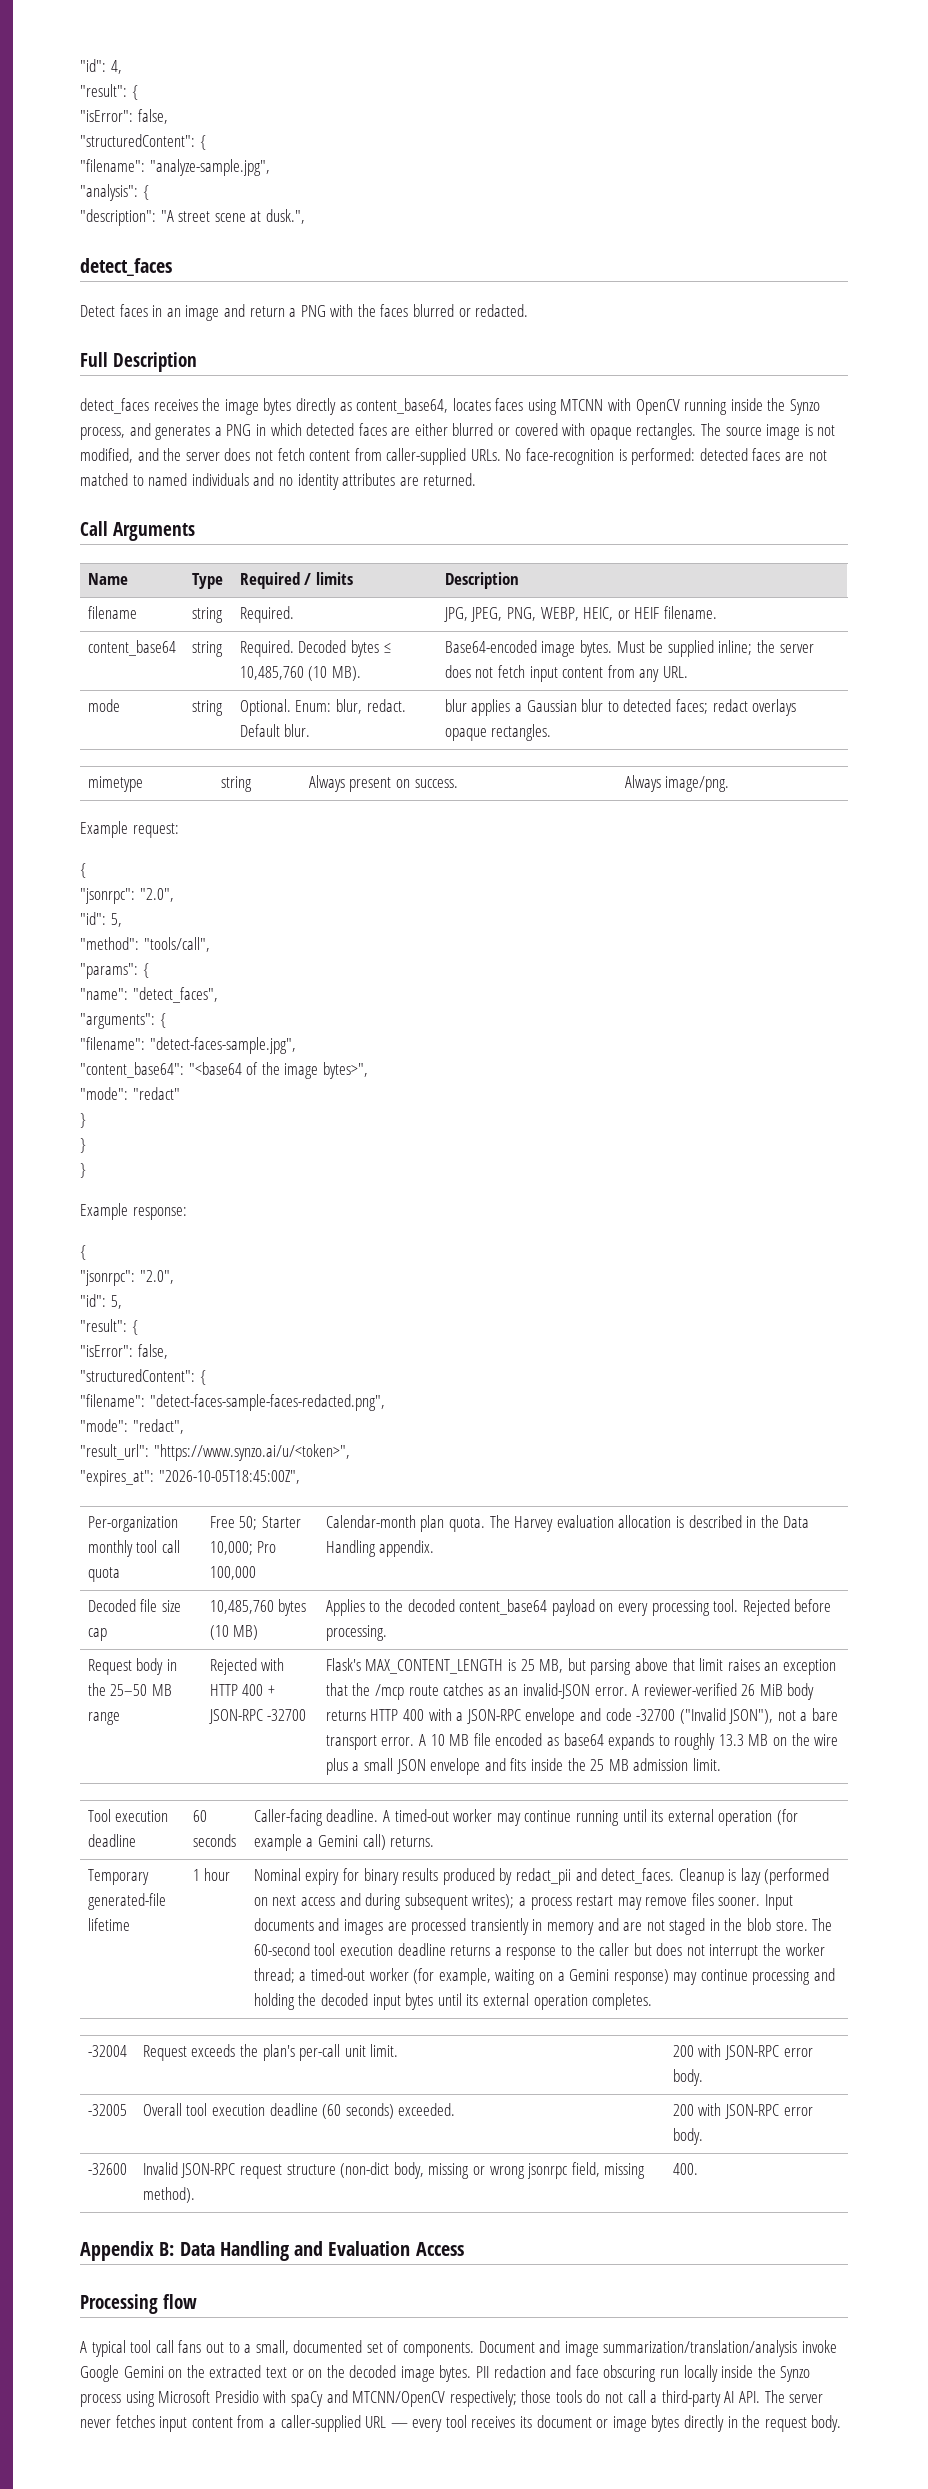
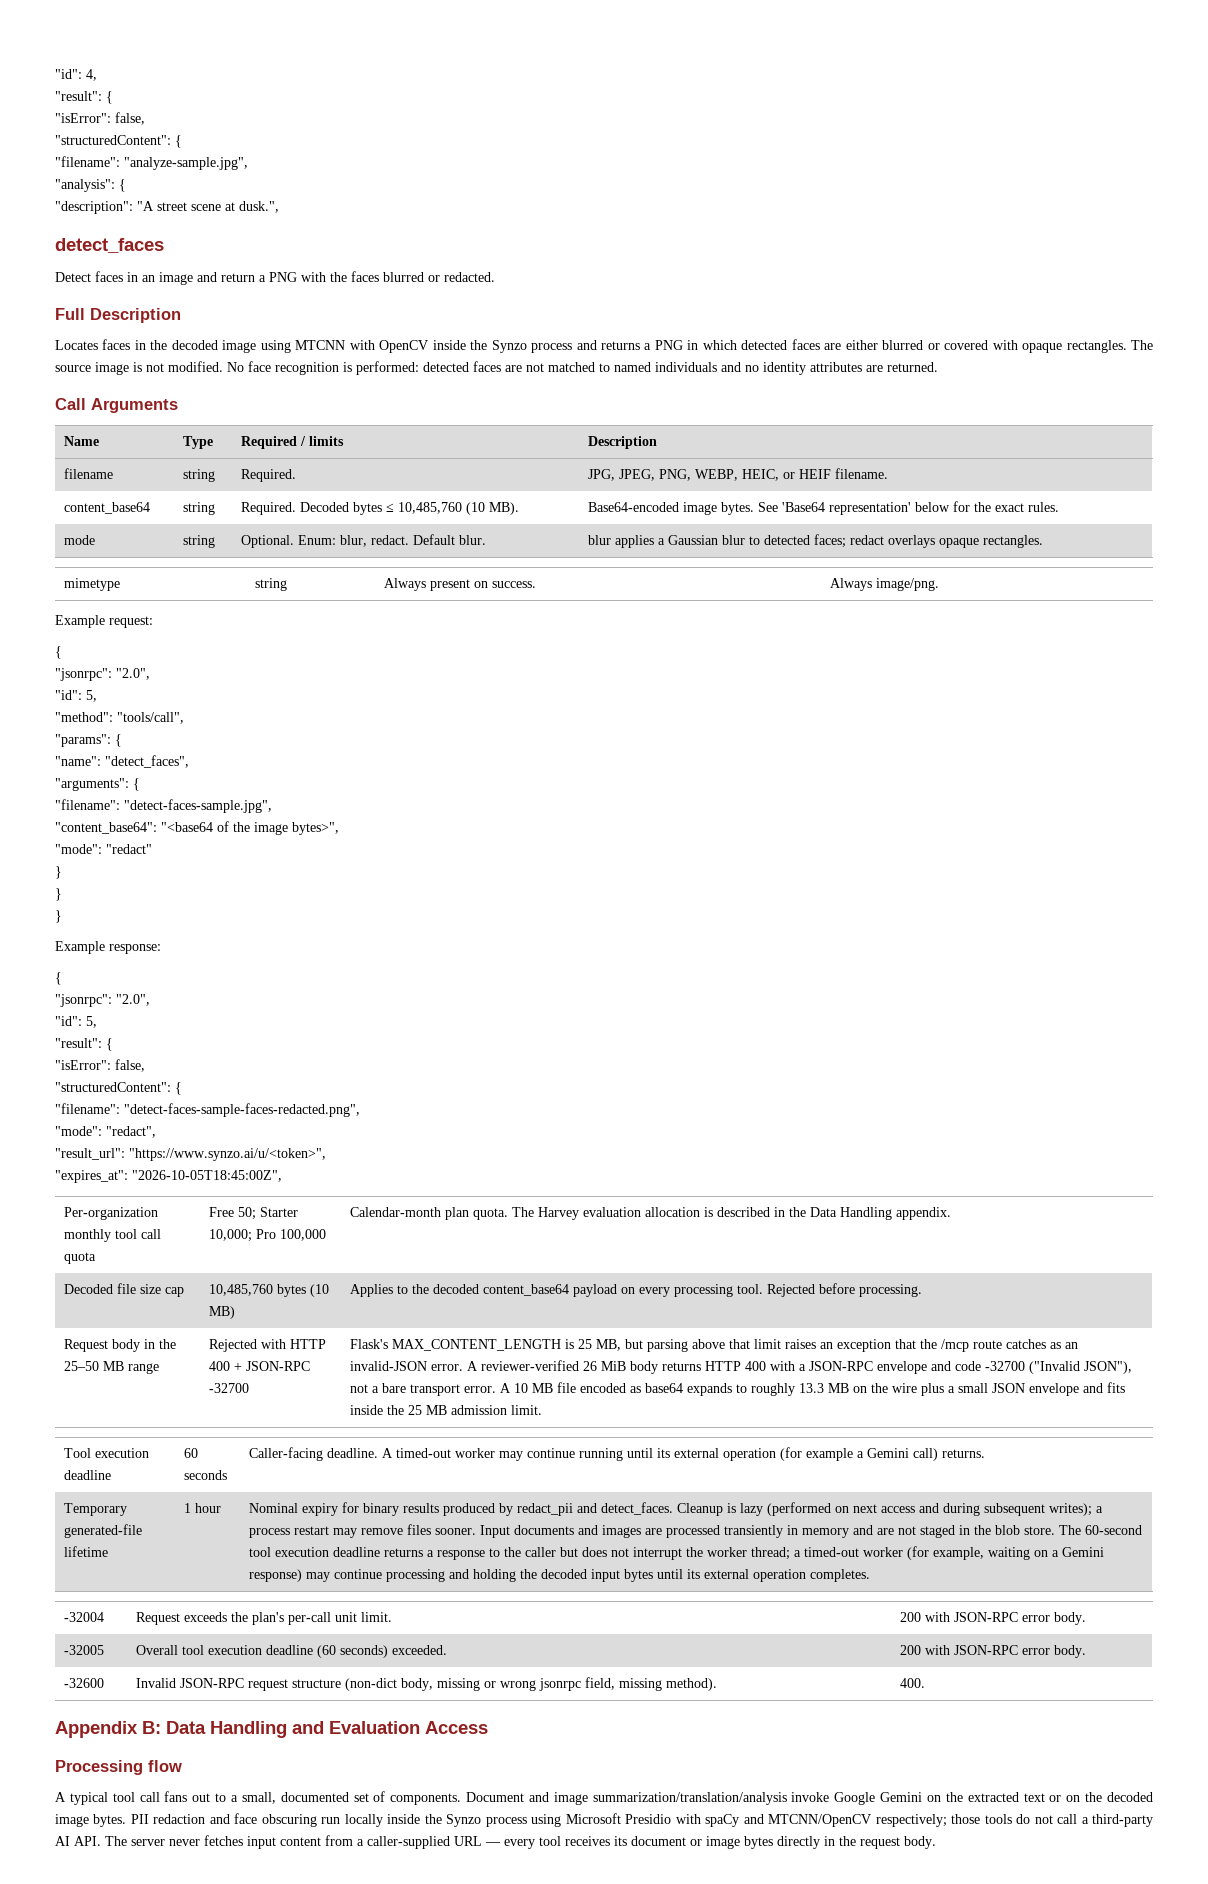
- detect_faces receives the image bytes directly as content_base64, locates faces using MTCNN with OpenCV running inside the Synzo process, and generates a PNG in which detected faces are either blurred or covered with opaque rectangles.
+ Locates faces in the decoded image using MTCNN with OpenCV inside the Synzo process and returns a PNG in which detected faces are either blurred or covered with opaque rectangles.
- The source image is not modified, and the server does not fetch content from caller-supplied URLs. No face-recognition is performed: detected faces are not matched to named individuals and no identity attributes are returned.
+ The source image is not modified. No face recognition is performed: detected faces are not matched to named individuals and no identity attributes are returned.
- content_base64 | string | Required. Decoded bytes ≤ 10,485,760 (10 MB). | Base64-encoded image bytes. Must be supplied inline; the server does not fetch input content from any URL.
+ content_base64 | string | Required. Decoded bytes ≤ 10,485,760 (10 MB). | Base64-encoded image bytes. See 'Base64 representation' below for the exact rules.

